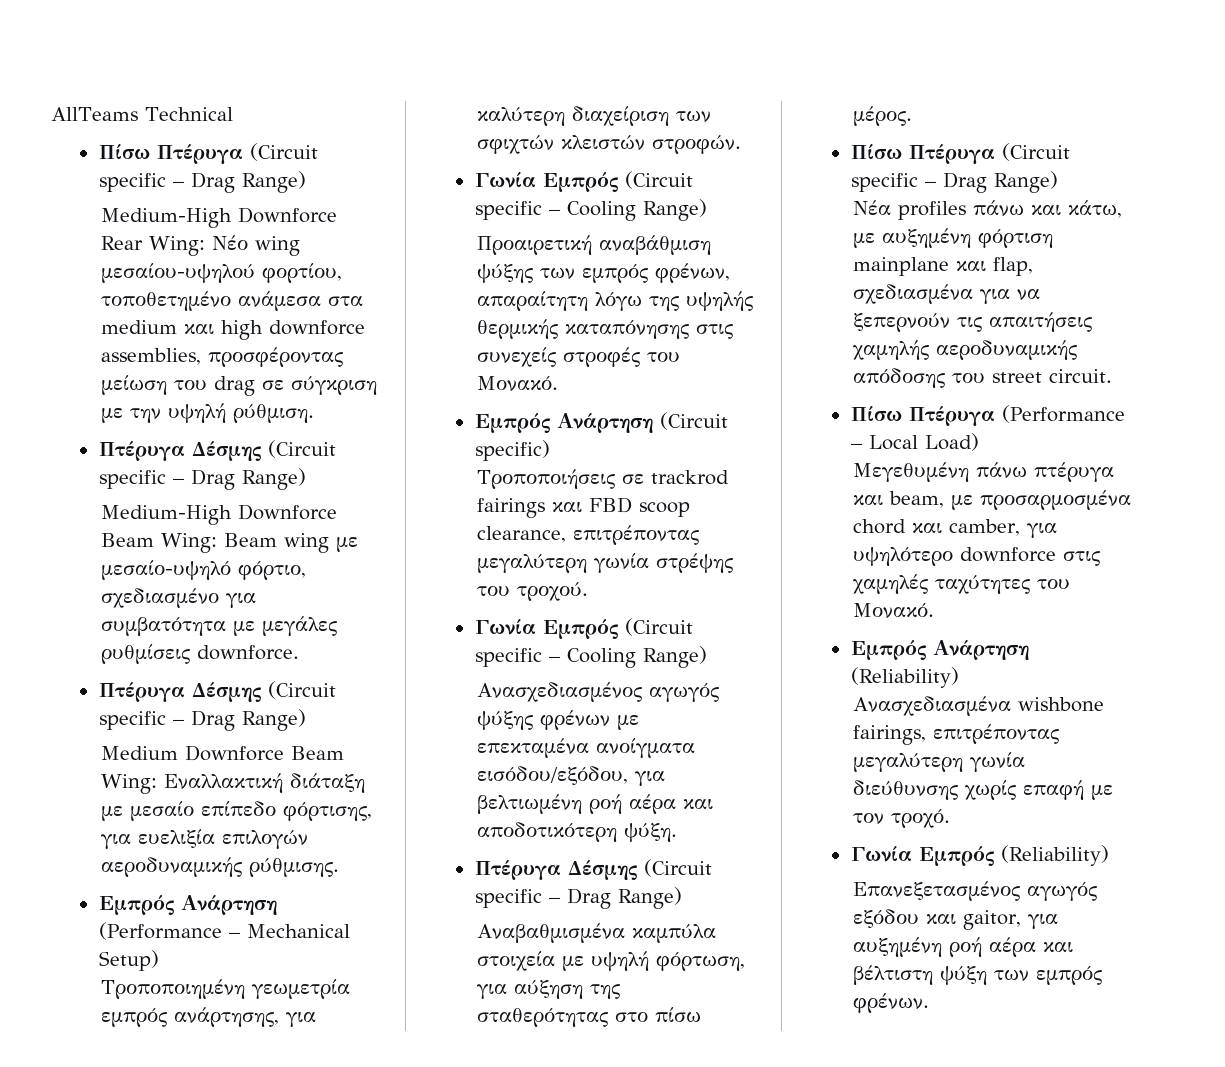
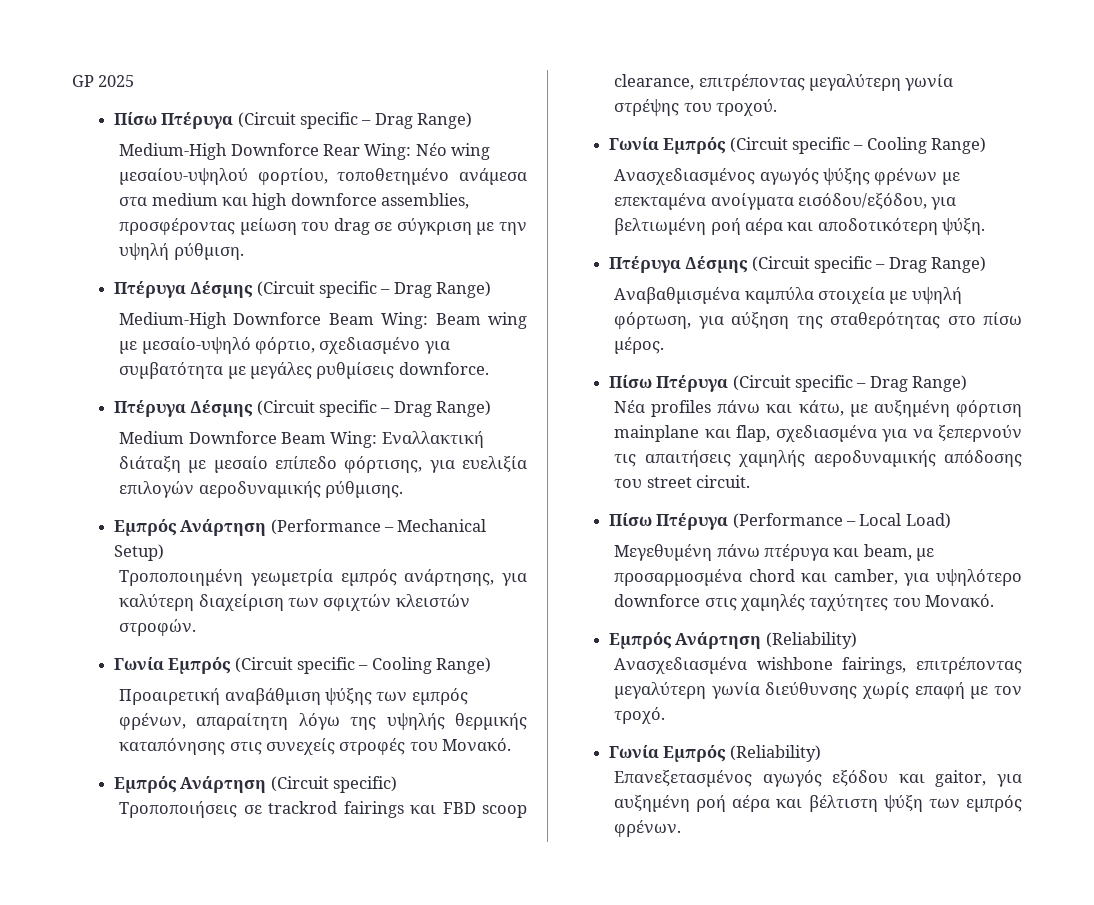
- AllTeams Technical
+ GP 2025

